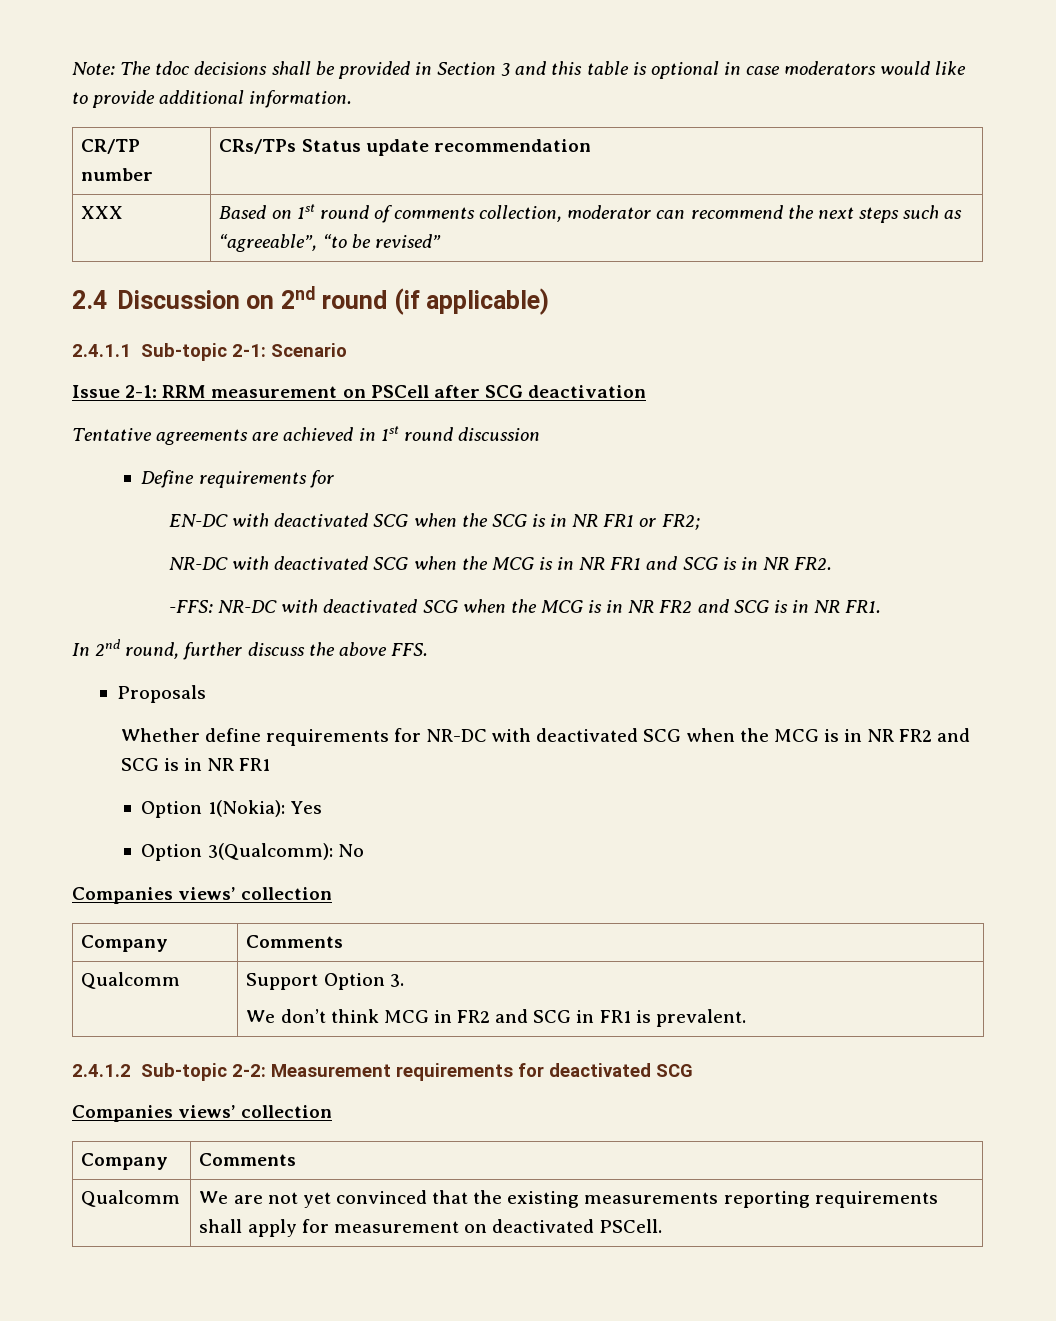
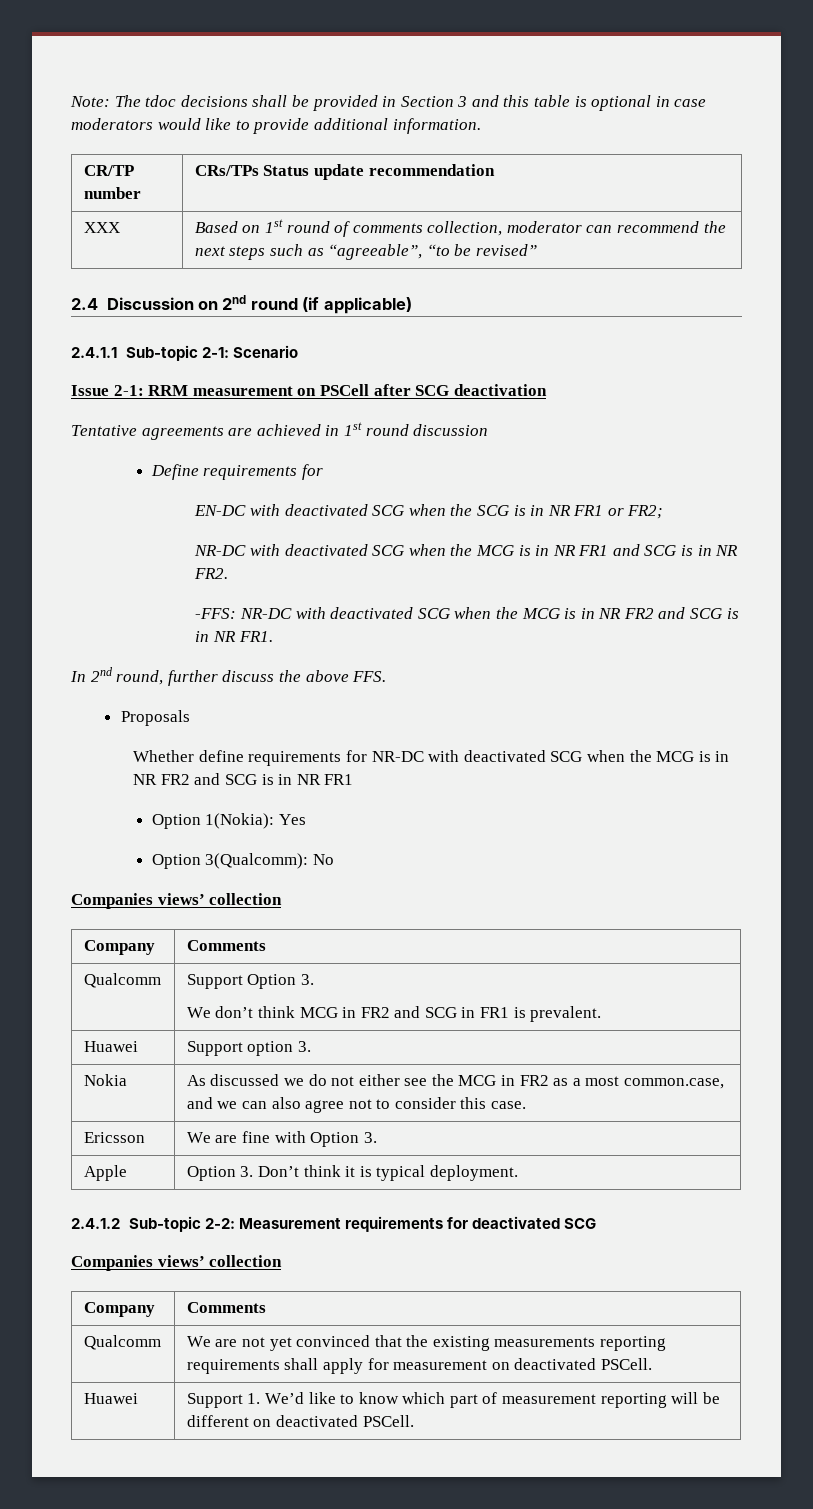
+ Huawei | Support option 3.
+ Nokia | As discussed we do not either see the MCG in FR2 as a most common.case, and we can also agree not to consider this case.
+ Ericsson | We are fine with Option 3.
+ Apple | Option 3. Don’t think it is typical deployment.
+ Huawei | Support 1. We’d like to know which part of measurement reporting will be different on deactivated PSCell.

